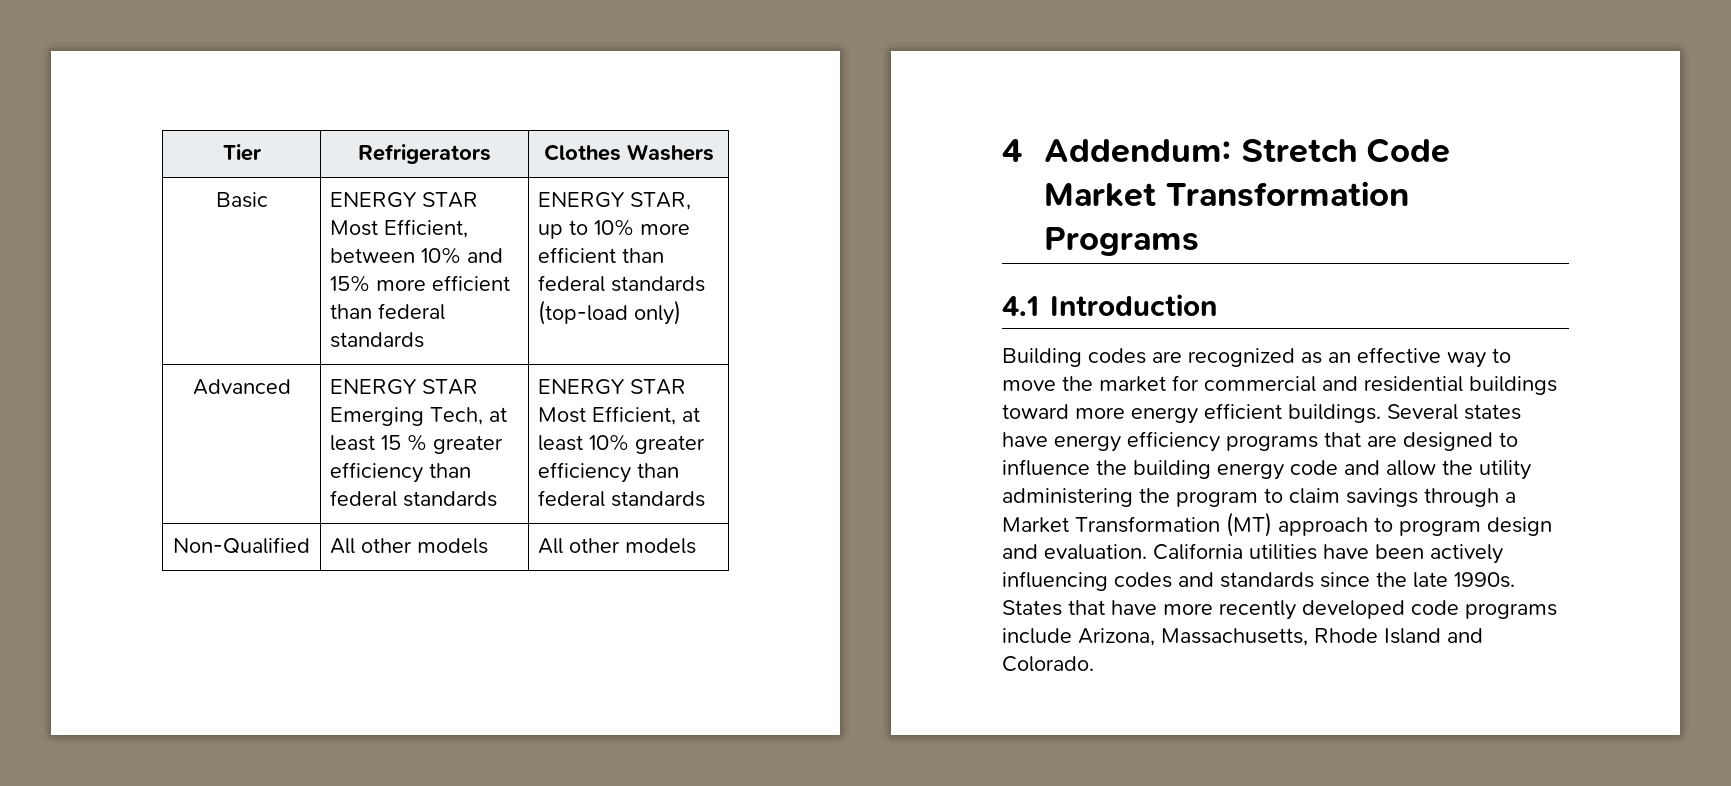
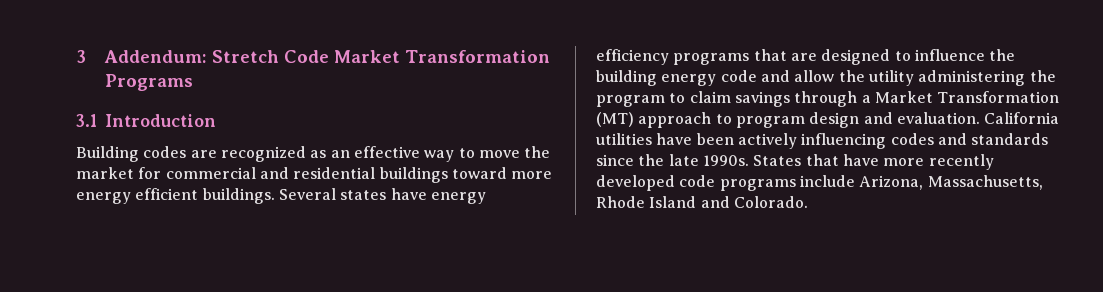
- Tier | Refrigerators | Clothes Washers
- Basic | ENERGY STAR Most Efficient, between 10% and 15% more efficient than federal standards | ENERGY STAR, up to 10% more efficient than federal standards (top-load only)
- Advanced | ENERGY STAR Emerging Tech, at least 15 % greater efficiency than federal standards | ENERGY STAR Most Efficient, at least 10% greater efficiency than federal standards
- Non-Qualified | All other models | All other models
- 4 Addendum: Stretch Code Market Transformation Programs
+ 3 Addendum: Stretch Code Market Transformation Programs
- 4.1 Introduction
+ 3.1 Introduction

